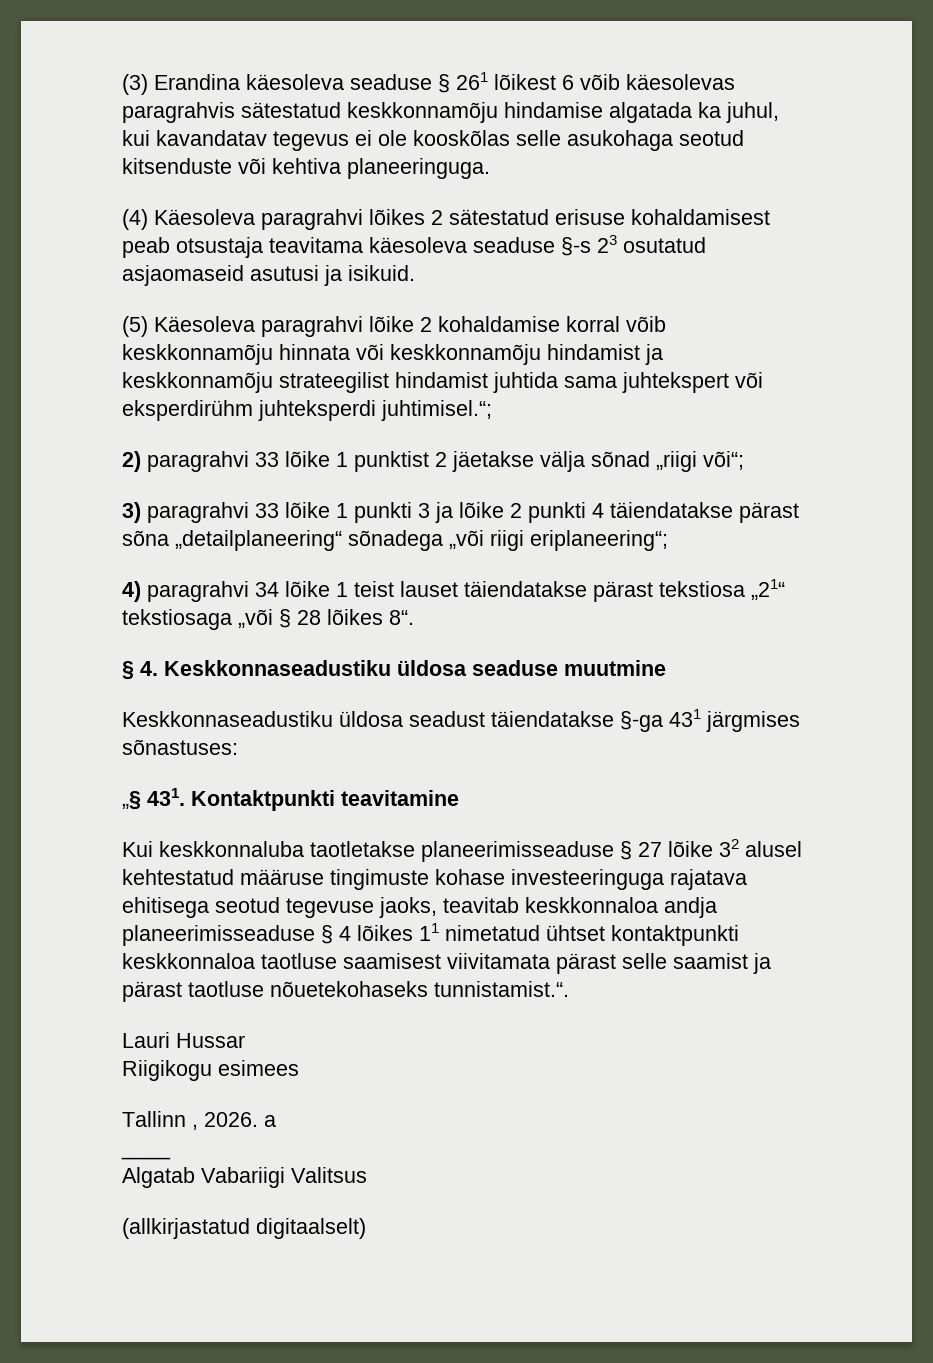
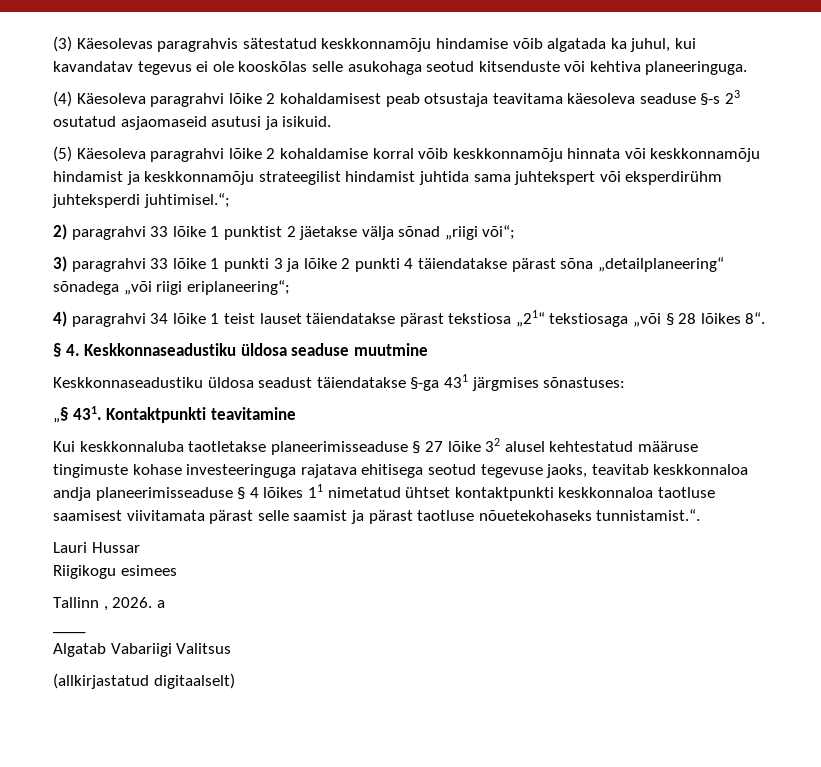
- (3) Erandina käesoleva seaduse § 261 lõikest 6 võib käesolevas paragrahvis sätestatud keskkonnamõju hindamise algatada ka juhul, kui kavandatav tegevus ei ole kooskõlas selle asukohaga seotud kitsenduste või kehtiva planeeringuga.
+ (3) Käesolevas paragrahvis sätestatud keskkonnamõju hindamise võib algatada ka juhul, kui kavandatav tegevus ei ole kooskõlas selle asukohaga seotud kitsenduste või kehtiva planeeringuga.
- (4) Käesoleva paragrahvi lõikes 2 sätestatud erisuse kohaldamisest peab otsustaja teavitama käesoleva seaduse §-s 23 osutatud asjaomaseid asutusi ja isikuid.
+ (4) Käesoleva paragrahvi lõike 2 kohaldamisest peab otsustaja teavitama käesoleva seaduse §-s 23 osutatud asjaomaseid asutusi ja isikuid.

